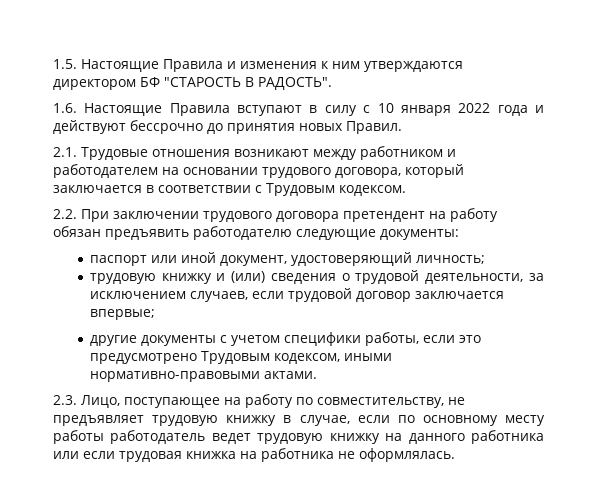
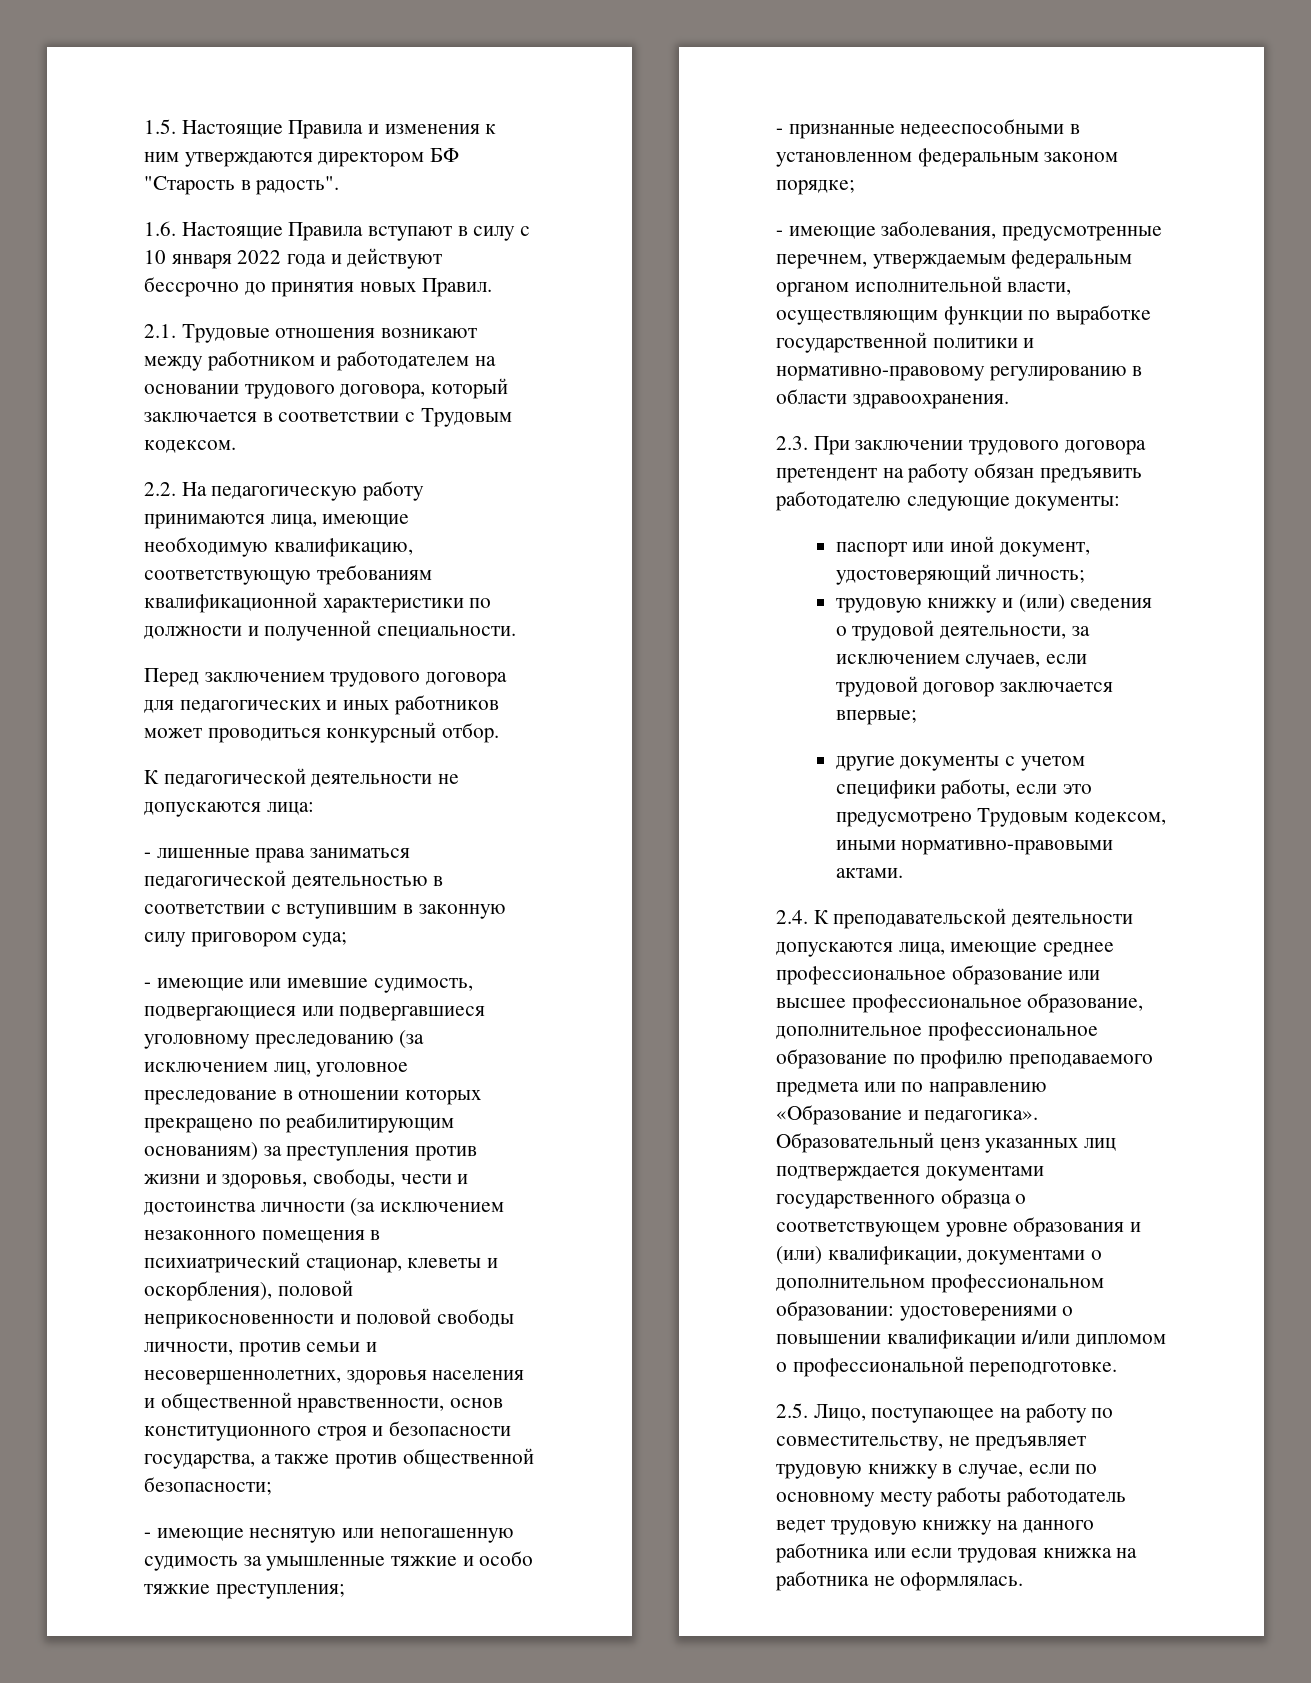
- 1.5. Настоящие Правила и изменения к ним утверждаются директором БФ "СТАРОСТЬ В РАДОСТЬ".
+ 1.5. Настоящие Правила и изменения к ним утверждаются директором БФ "Старость в радость".
- 2.2. При заключении трудового договора претендент на работу обязан предъявить работодателю следующие документы:
+ 2.2. На педагогическую работу принимаются лица, имеющие необходимую квалификацию, соответствующую требованиям квалификационной характеристики по должности и полученной специальности.
+ Перед заключением трудового договора для педагогических и иных работников может проводиться конкурсный отбор.
+ К педагогической деятельности не допускаются лица:
+ - лишенные права заниматься педагогической деятельностью в соответствии с вступившим в законную силу приговором суда;
+ - имеющие или имевшие судимость, подвергающиеся или подвергавшиеся уголовному преследованию (за исключением лиц, уголовное преследование в отношении которых прекращено по реабилитирующим основаниям) за преступления против жизни и здоровья, свободы, чести и достоинства личности (за исключением незаконного помещения в психиатрический стационар, клеветы и оскорбления), половой неприкосновенности и половой свободы личности, против семьи и несовершеннолетних, здоровья населения и общественной нравственности, основ конституционного строя и безопасности государства, а также против общественной безопасности;
+ - имеющие неснятую или непогашенную судимость за умышленные тяжкие и особо тяжкие преступления;
+ - признанные недееспособными в установленном федеральным законом порядке;
+ - имеющие заболевания, предусмотренные перечнем, утверждаемым федеральным органом исполнительной власти, осуществляющим функции по выработке государственной политики и нормативно-правовому регулированию в области здравоохранения.
+ 2.3. При заключении трудового договора претендент на работу обязан предъявить работодателю следующие документы:
- 2.3. Лицо, поступающее на работу по совместительству, не предъявляет трудовую книжку в случае, если по основному месту работы работодатель ведет трудовую книжку на данного работника или если трудовая книжка на работника не оформлялась.
+ 2.4. К преподавательской деятельности допускаются лица, имеющие среднее профессиональное образование или высшее профессиональное образование, дополнительное профессиональное образование по профилю преподаваемого предмета или по направлению «Образование и педагогика». Образовательный ценз указанных лиц подтверждается документами государственного образца о соответствующем уровне образования и (или) квалификации, документами о дополнительном профессиональном образовании: удостоверениями о повышении квалификации и/или дипломом о профессиональной переподготовке.
+ 2.5. Лицо, поступающее на работу по совместительству, не предъявляет трудовую книжку в случае, если по основному месту работы работодатель ведет трудовую книжку на данного работника или если трудовая книжка на работника не оформлялась.

